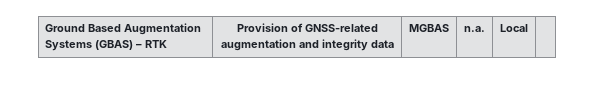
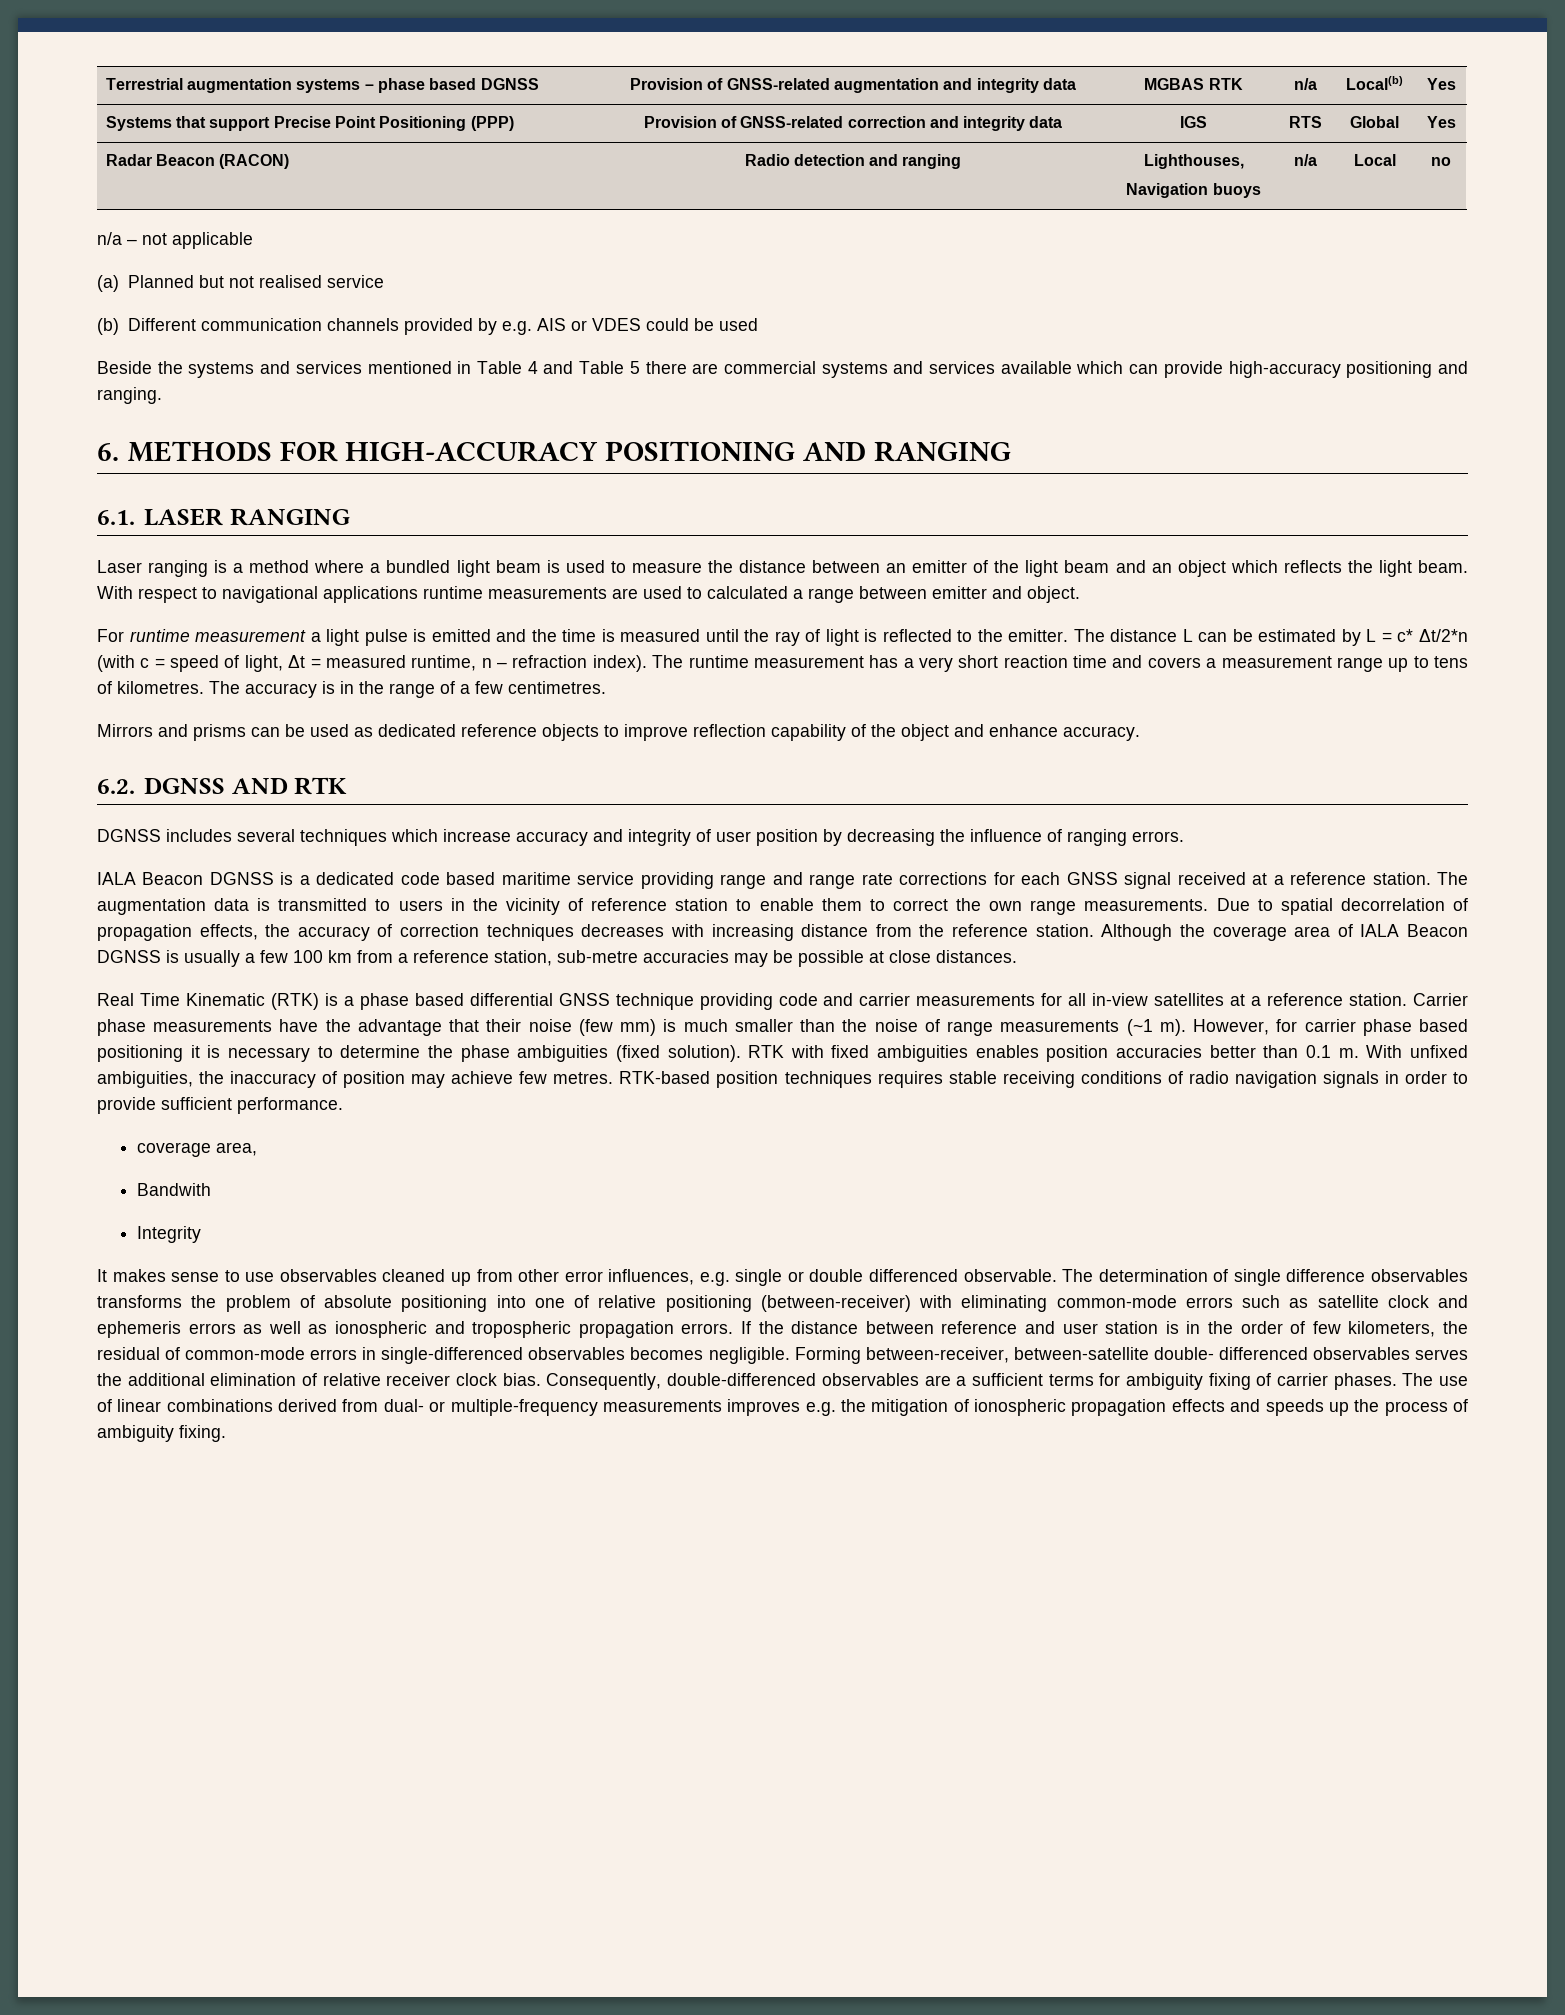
- Ground Based Augmentation Systems (GBAS) – RTK | Provision of GNSS-related augmentation and integrity data | MGBAS | n.a. | Local |
+ Terrestrial augmentation systems – phase based DGNSS | Provision of GNSS-related augmentation and integrity data | MGBAS RTK | n/a | Local(b) | Yes
+ Systems that support Precise Point Positioning (PPP) | Provision of GNSS-related correction and integrity data | IGS | RTS | Global | Yes
+ Radar Beacon (RACON) | Radio detection and ranging | Lighthouses,
+ Navigation buoys | n/a | Local | no
+ n/a – not applicable
+ (a) Planned but not realised service
+ (b) Different communication channels provided by e.g. AIS or VDES could be used
+ Beside the systems and services mentioned in Table 4 and Table 5 there are commercial systems and services available which can provide high-accuracy positioning and ranging.
+ 6. METHODS FOR HIGH-ACCURACY POSITIONING AND RANGING
+ 6.1. LASER RANGING
+ Laser ranging is a method where a bundled light beam is used to measure the distance between an emitter of the light beam and an object which reflects the light beam. With respect to navigational applications runtime measurements are used to calculated a range between emitter and object.
+ For runtime measurement a light pulse is emitted and the time is measured until the ray of light is reflected to the emitter. The distance L can be estimated by L = c* Δt/2*n (with c = speed of light, Δt = measured runtime, n – refraction index). The runtime measurement has a very short reaction time and covers a measurement range up to tens of kilometres. The accuracy is in the range of a few centimetres.
+ Mirrors and prisms can be used as dedicated reference objects to improve reflection capability of the object and enhance accuracy.
+ 6.2. DGNSS AND RTK
+ DGNSS includes several techniques which increase accuracy and integrity of user position by decreasing the influence of ranging errors.
+ IALA Beacon DGNSS is a dedicated code based maritime service providing range and range rate corrections for each GNSS signal received at a reference station. The augmentation data is transmitted to users in the vicinity of reference station to enable them to correct the own range measurements. Due to spatial decorrelation of propagation effects, the accuracy of correction techniques decreases with increasing distance from the reference station. Although the coverage area of IALA Beacon DGNSS is usually a few 100 km from a reference station, sub-metre accuracies may be possible at close distances.
+ Real Time Kinematic (RTK) is a phase based differential GNSS technique providing code and carrier measurements for all in-view satellites at a reference station. Carrier phase measurements have the advantage that their noise (few mm) is much smaller than the noise of range measurements (~1 m). However, for carrier phase based positioning it is necessary to determine the phase ambiguities (fixed solution). RTK with fixed ambiguities enables position accuracies better than 0.1 m. With unfixed ambiguities, the inaccuracy of position may achieve few metres. RTK-based position techniques requires stable receiving conditions of radio navigation signals in order to provide sufficient performance.
+ coverage area,
+ Bandwith
+ Integrity
+ It makes sense to use observables cleaned up from other error influences, e.g. single or double differenced observable. The determination of single difference observables transforms the problem of absolute positioning into one of relative positioning (between-receiver) with eliminating common-mode errors such as satellite clock and ephemeris errors as well as ionospheric and tropospheric propagation errors. If the distance between reference and user station is in the order of few kilometers, the residual of common-mode errors in single-differenced observables becomes negligible. Forming between-receiver, between-satellite double- differenced observables serves the additional elimination of relative receiver clock bias. Consequently, double-differenced observables are a sufficient terms for ambiguity fixing of carrier phases. The use of linear combinations derived from dual- or multiple-frequency measurements improves e.g. the mitigation of ionospheric propagation effects and speeds up the process of ambiguity fixing.

